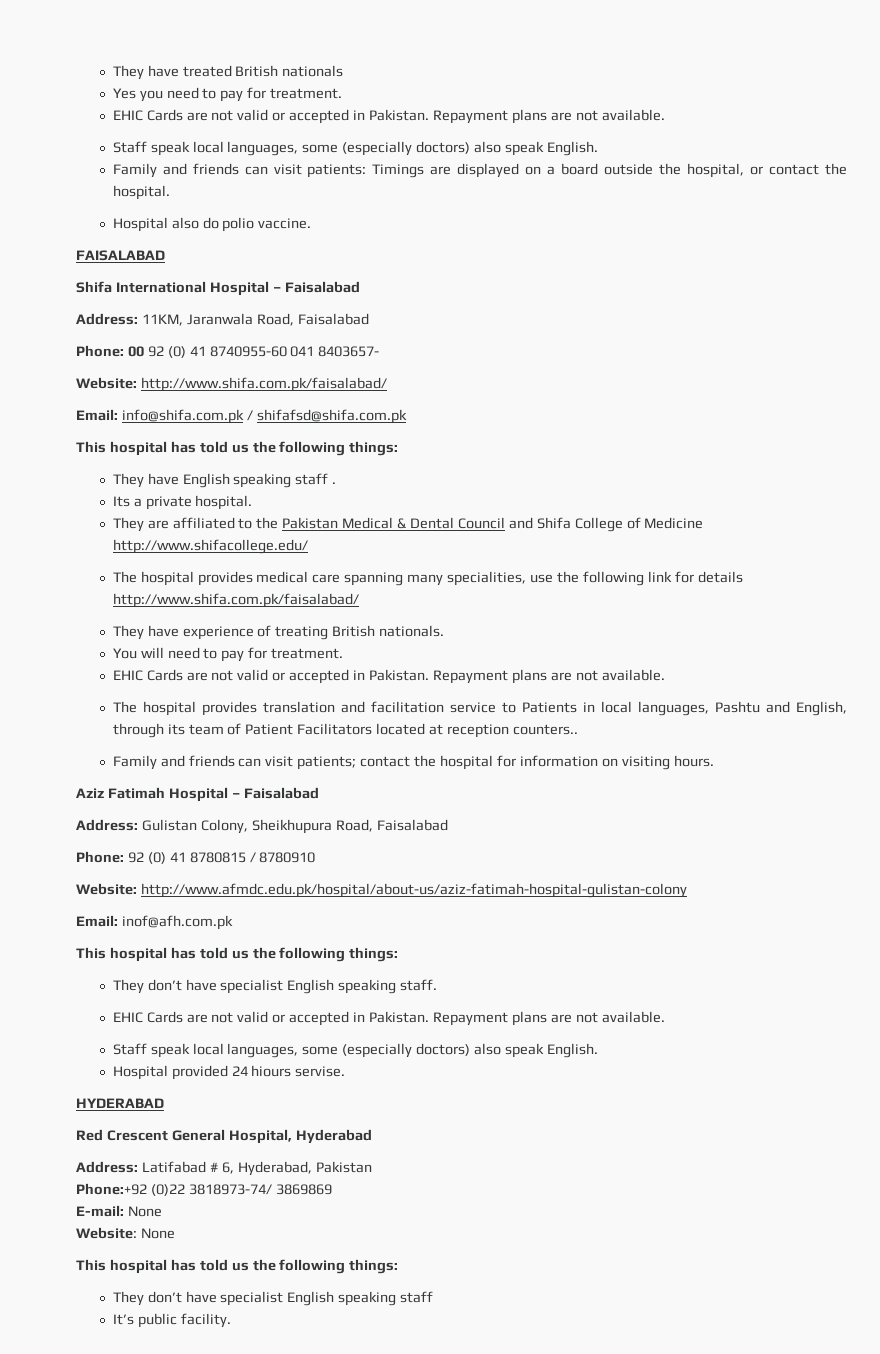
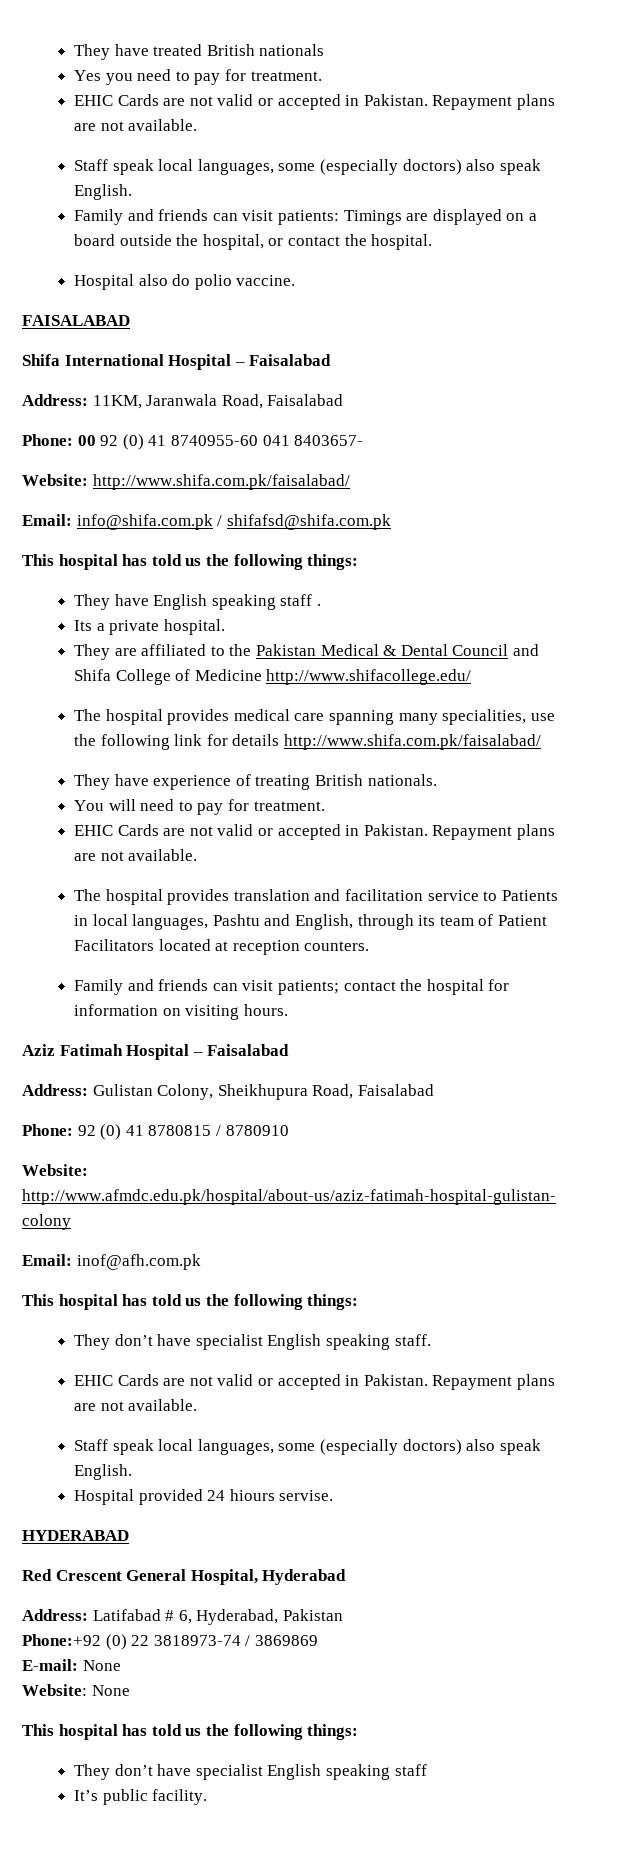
- The hospital provides translation and facilitation service to Patients in local languages, Pashtu and English, through its team of Patient Facilitators located at reception counters..
+ The hospital provides translation and facilitation service to Patients in local languages, Pashtu and English, through its team of Patient Facilitators located at reception counters.
- Phone:+92 (0)22 3818973-74/ 3869869
+ Phone:+92 (0) 22 3818973-74 / 3869869

